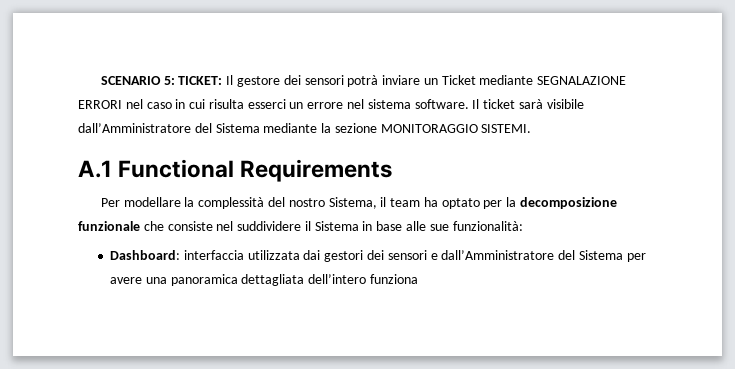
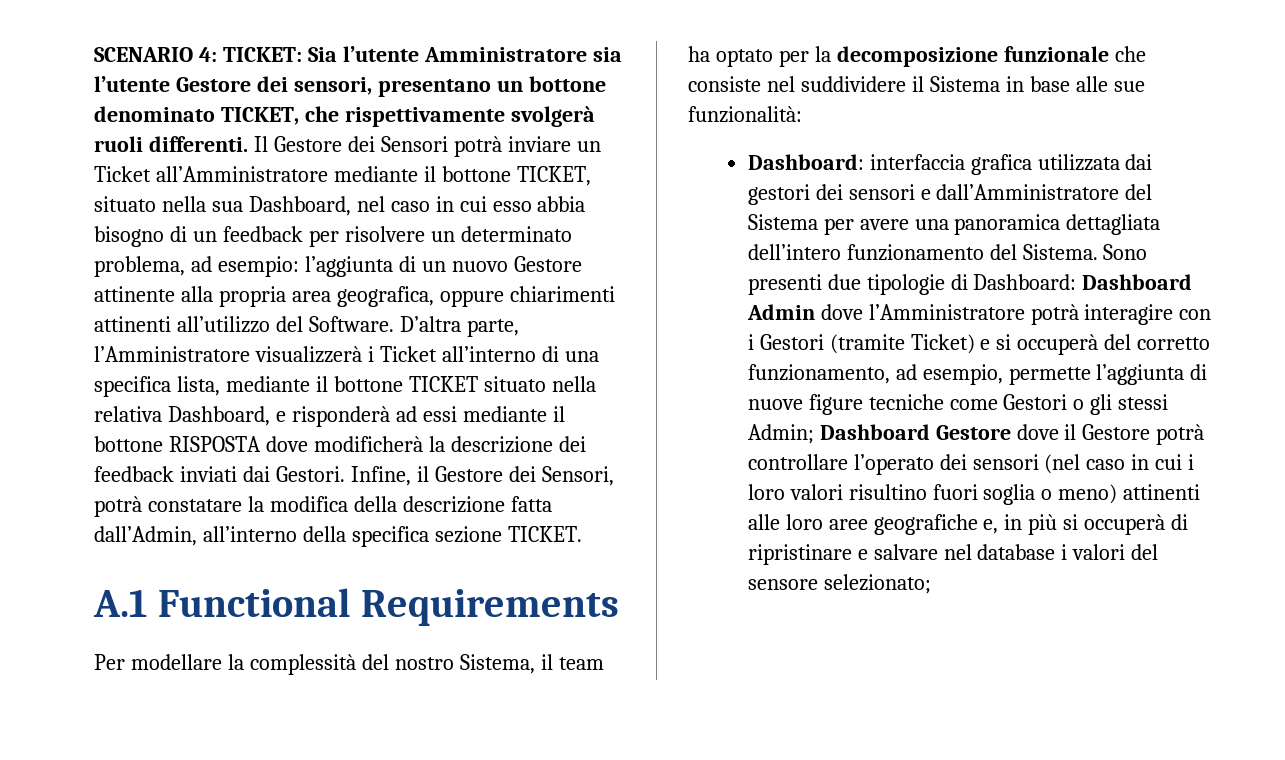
- SCENARIO 5: TICKET: Il gestore dei sensori potrà inviare un Ticket mediante SEGNALAZIONE ERRORI nel caso in cui risulta esserci un errore nel sistema software. Il ticket sarà visibile dall’Amministratore del Sistema mediante la sezione MONITORAGGIO SISTEMI.
+ SCENARIO 4: TICKET: Sia l’utente Amministratore sia l’utente Gestore dei sensori, presentano un bottone denominato TICKET, che rispettivamente svolgerà ruoli differenti. Il Gestore dei Sensori potrà inviare un Ticket all’Amministratore mediante il bottone TICKET, situato nella sua Dashboard, nel caso in cui esso abbia bisogno di un feedback per risolvere un determinato problema, ad esempio: l’aggiunta di un nuovo Gestore attinente alla propria area geografica, oppure chiarimenti attinenti all’utilizzo del Software. D’altra parte, l’Amministratore visualizzerà i Ticket all’interno di una specifica lista, mediante il bottone TICKET situato nella relativa Dashboard, e risponderà ad essi mediante il bottone RISPOSTA dove modificherà la descrizione dei feedback inviati dai Gestori. Infine, il Gestore dei Sensori, potrà constatare la modifica della descrizione fatta dall’Admin, all’interno della specifica sezione TICKET.
- Dashboard: interfaccia utilizzata dai gestori dei sensori e dall’Amministratore del Sistema per avere una panoramica dettagliata dell’intero funziona
+ Dashboard: interfaccia grafica utilizzata dai gestori dei sensori e dall’Amministratore del Sistema per avere una panoramica dettagliata dell’intero funzionamento del Sistema. Sono presenti due tipologie di Dashboard: Dashboard Admin dove l’Amministratore potrà interagire con i Gestori (tramite Ticket) e si occuperà del corretto funzionamento, ad esempio, permette l’aggiunta di nuove figure tecniche come Gestori o gli stessi Admin; Dashboard Gestore dove il Gestore potrà controllare l’operato dei sensori (nel caso in cui i loro valori risultino fuori soglia o meno) attinenti alle loro aree geografiche e, in più si occuperà di ripristinare e salvare nel database i valori del sensore selezionato;

